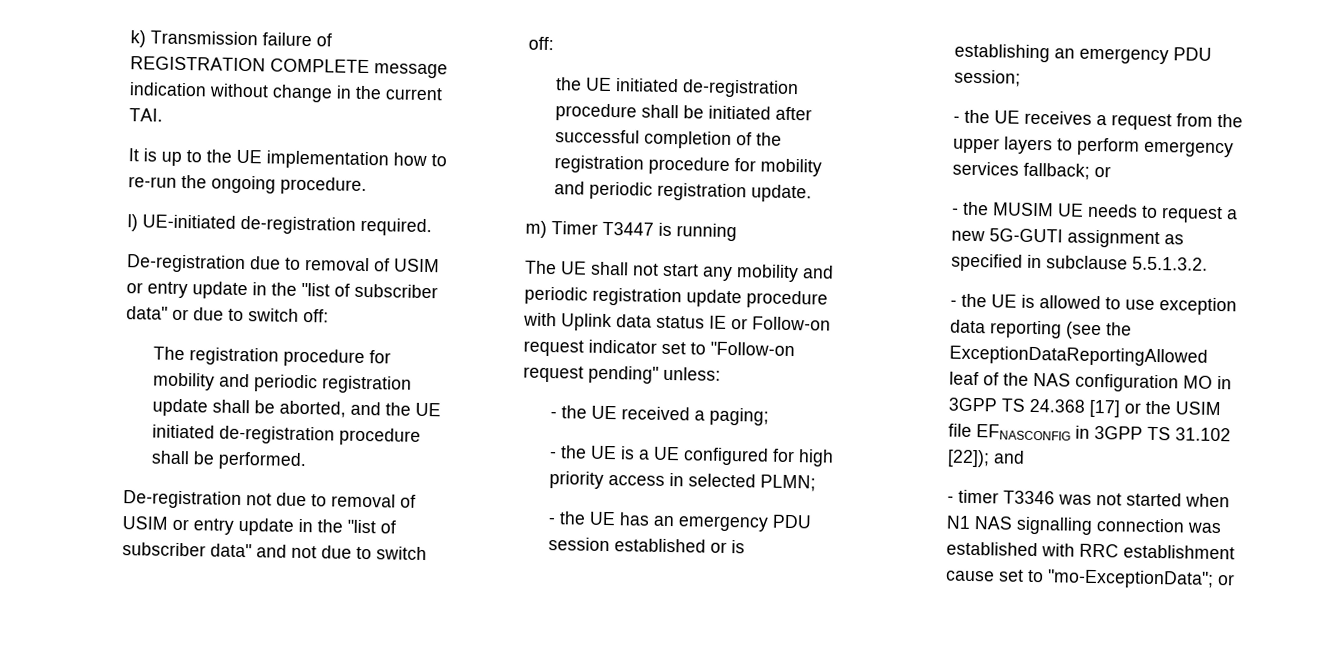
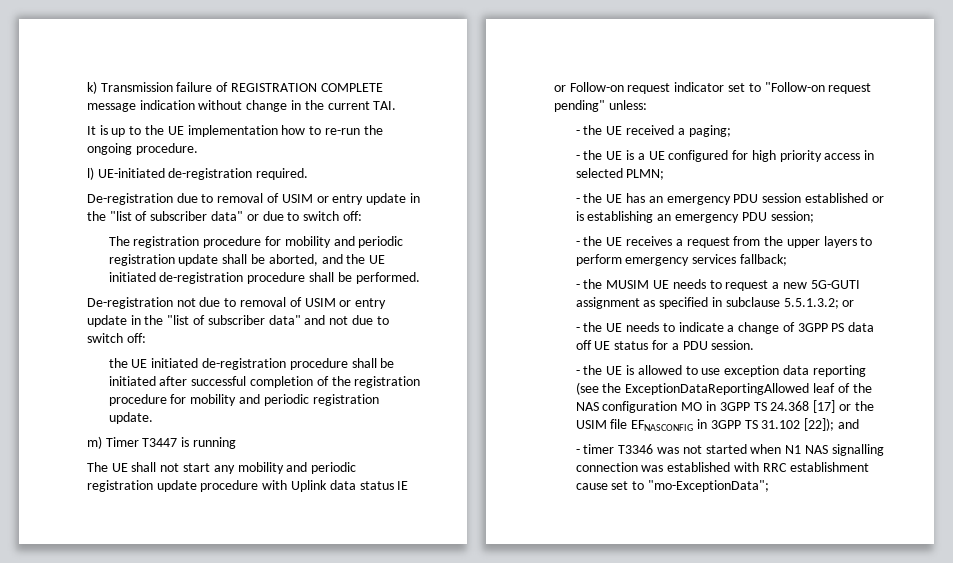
- - the UE receives a request from the upper layers to perform emergency services fallback; or
+ - the UE receives a request from the upper layers to perform emergency services fallback;
- - the MUSIM UE needs to request a new 5G-GUTI assignment as specified in subclause 5.5.1.3.2.
+ - the MUSIM UE needs to request a new 5G-GUTI assignment as specified in subclause 5.5.1.3.2; or
+ - the UE needs to indicate a change of 3GPP PS data off UE status for a PDU session.
- - timer T3346 was not started when N1 NAS signalling connection was established with RRC establishment cause set to "mo-ExceptionData"; or
+ - timer T3346 was not started when N1 NAS signalling connection was established with RRC establishment cause set to "mo-ExceptionData";

